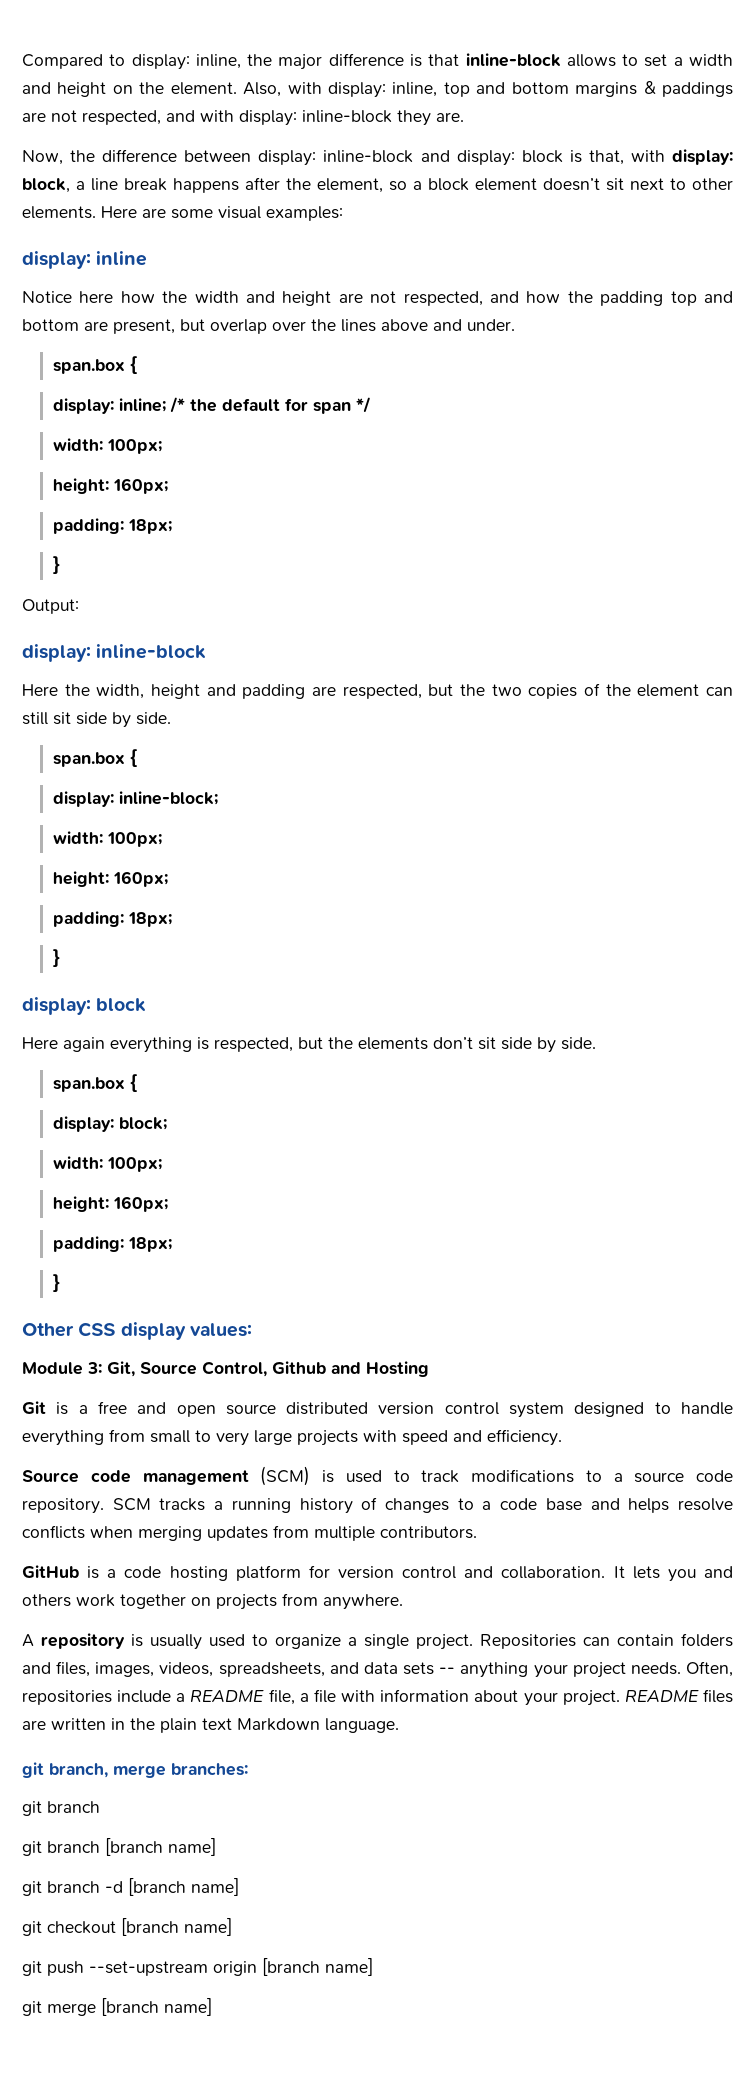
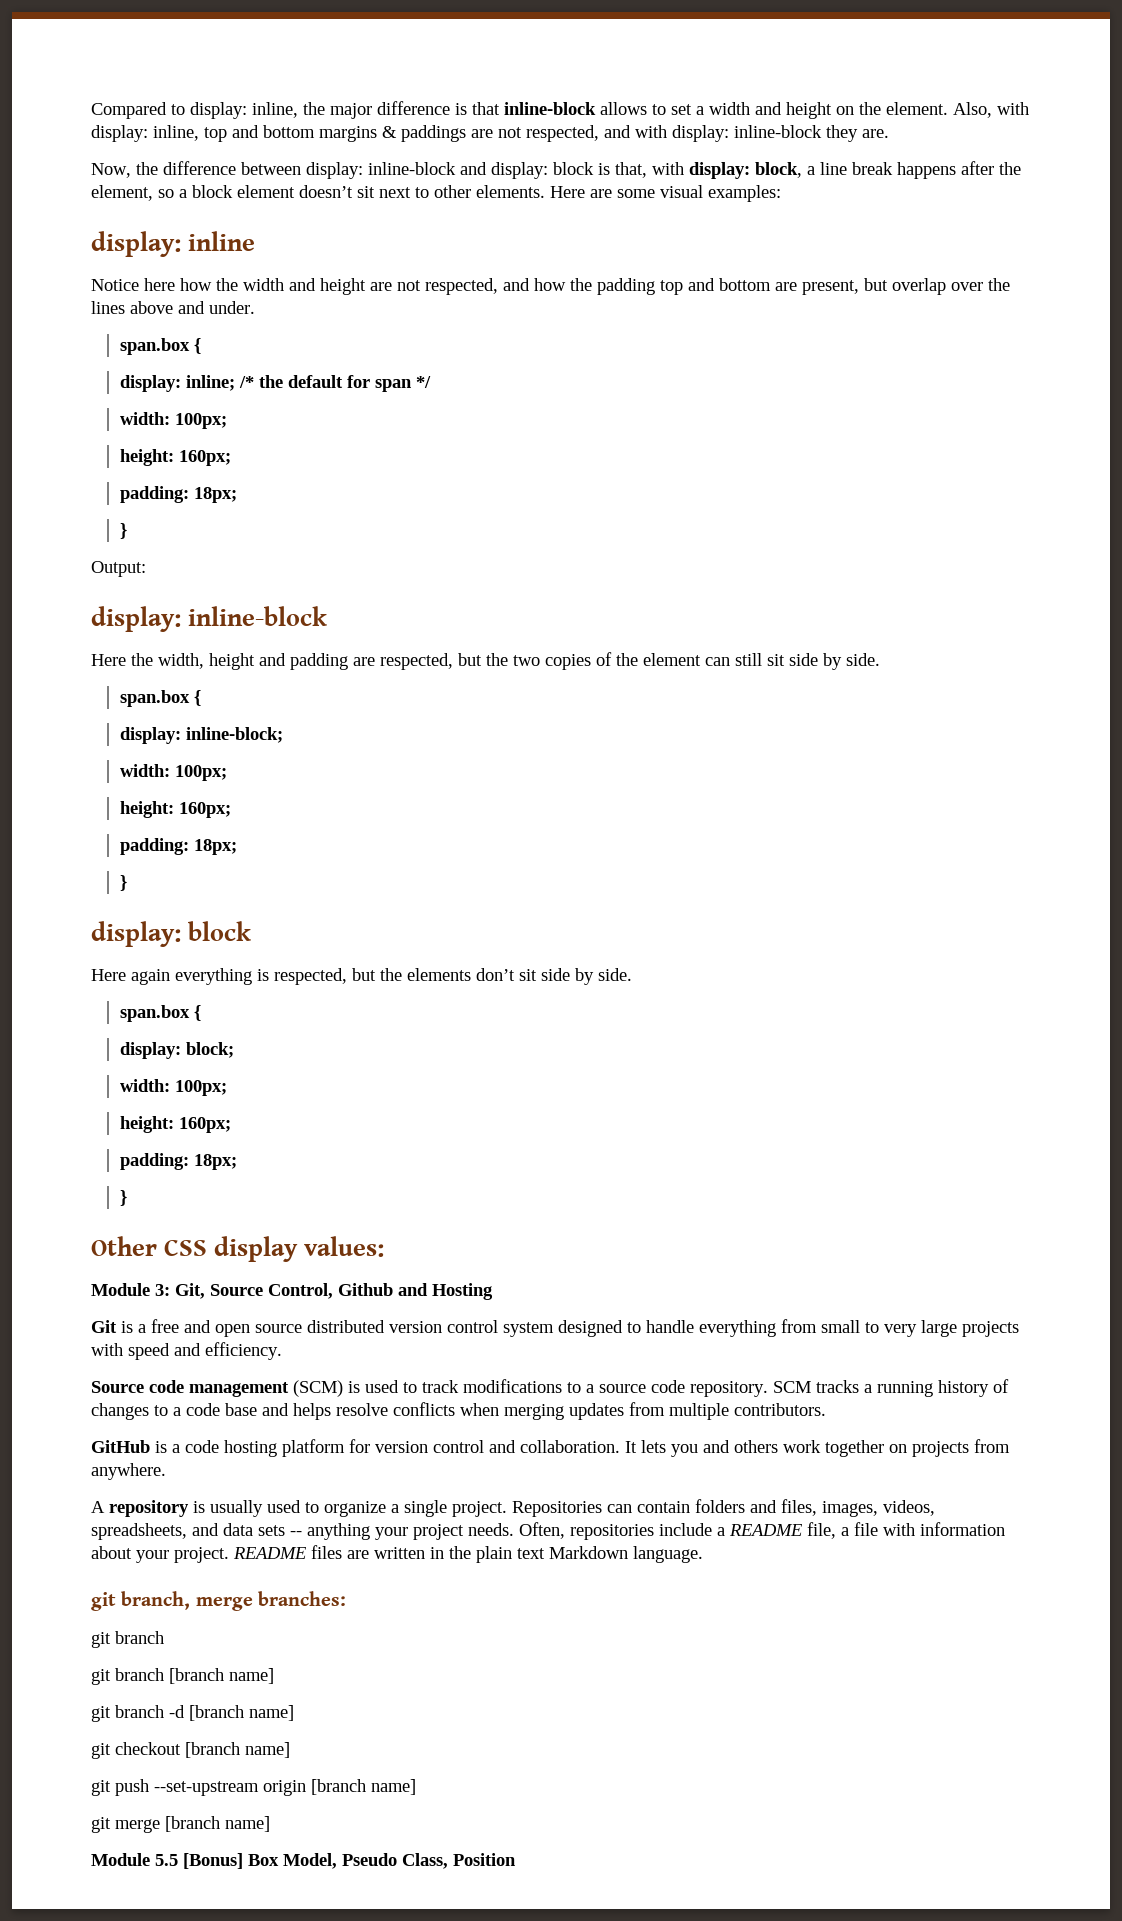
+ Module 5.5 [Bonus] Box Model, Pseudo Class, Position

